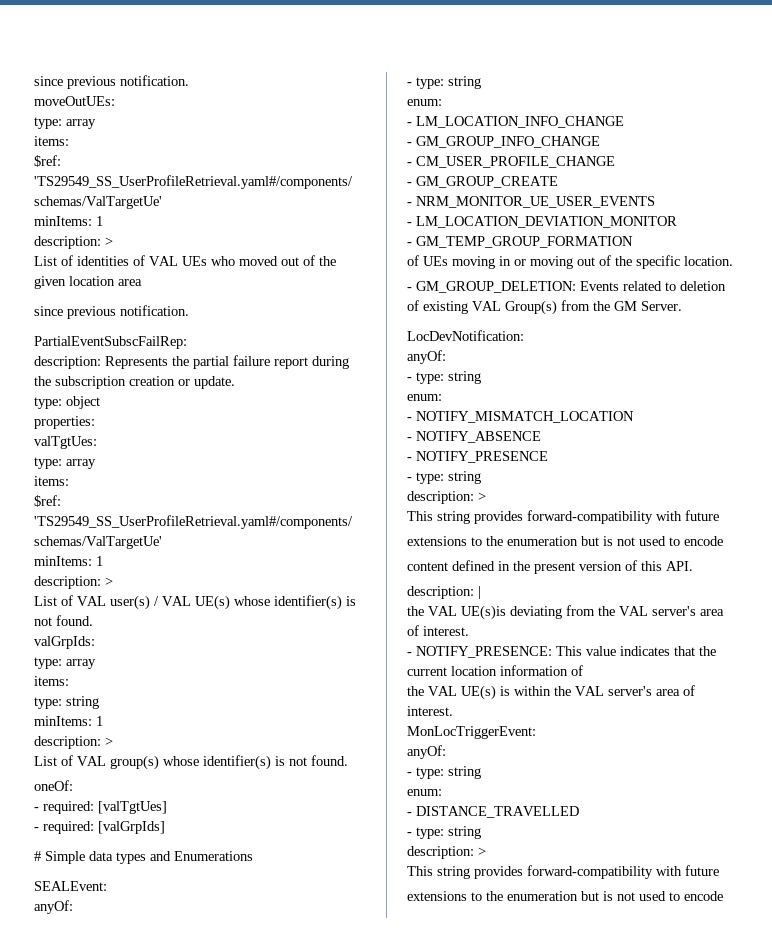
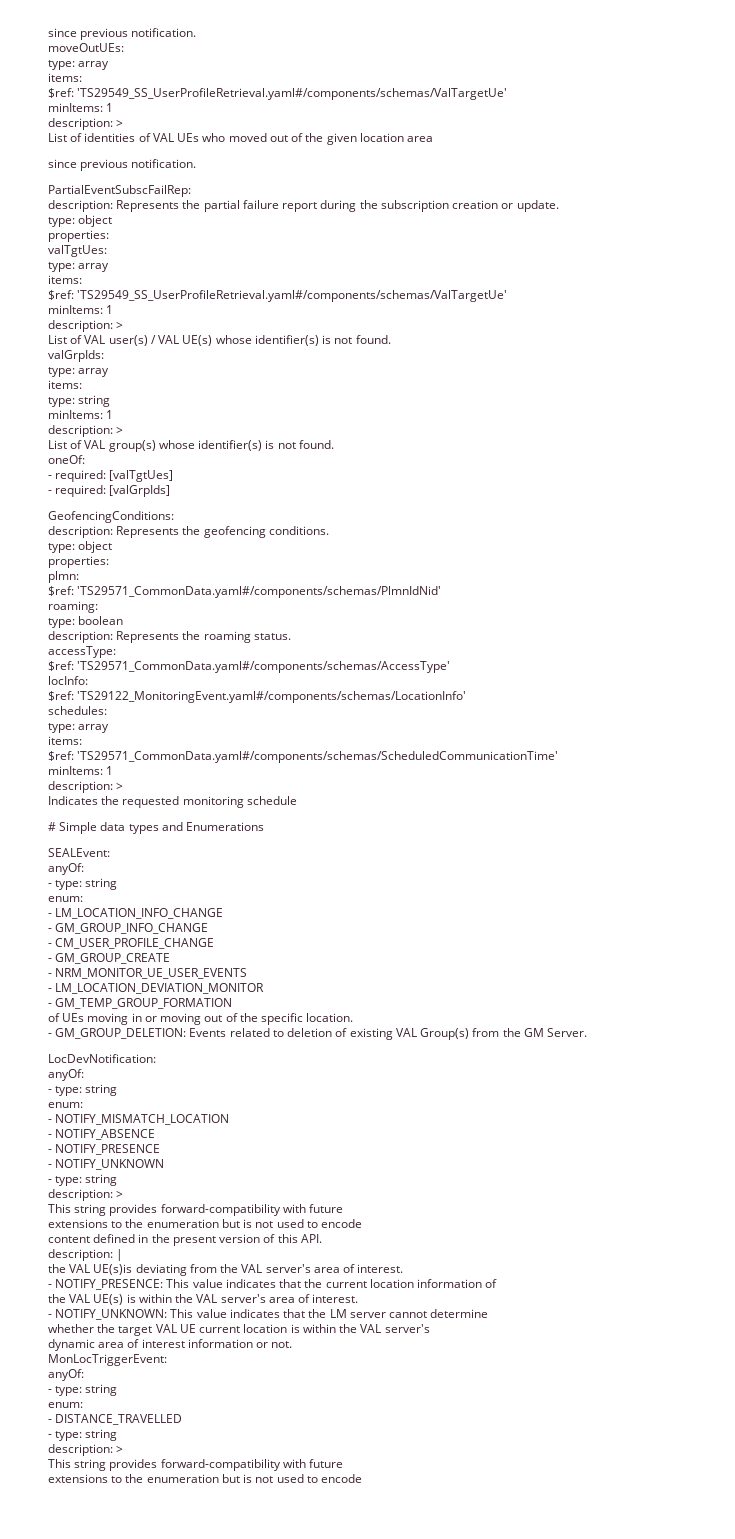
+ GeofencingConditions:
+ description: Represents the geofencing conditions.
+ type: object
+ properties:
+ plmn:
+ $ref: 'TS29571_CommonData.yaml#/components/schemas/PlmnIdNid'
+ roaming:
+ type: boolean
+ description: Represents the roaming status.
+ accessType:
+ $ref: 'TS29571_CommonData.yaml#/components/schemas/AccessType'
+ locInfo:
+ $ref: 'TS29122_MonitoringEvent.yaml#/components/schemas/LocationInfo'
+ schedules:
+ type: array
+ items:
+ $ref: 'TS29571_CommonData.yaml#/components/schemas/ScheduledCommunicationTime'
+ minItems: 1
+ description: >
+ Indicates the requested monitoring schedule
+ - NOTIFY_UNKNOWN
+ - NOTIFY_UNKNOWN: This value indicates that the LM server cannot determine
+ whether the target VAL UE current location is within the VAL server's
+ dynamic area of interest information or not.

